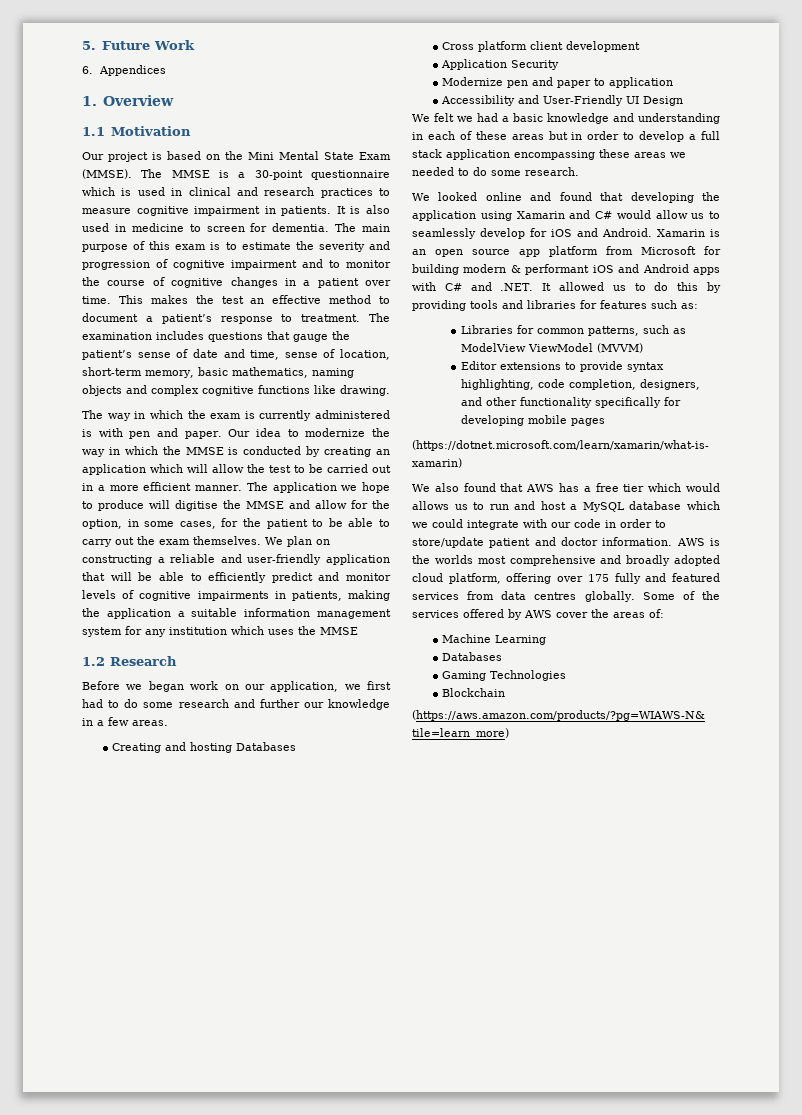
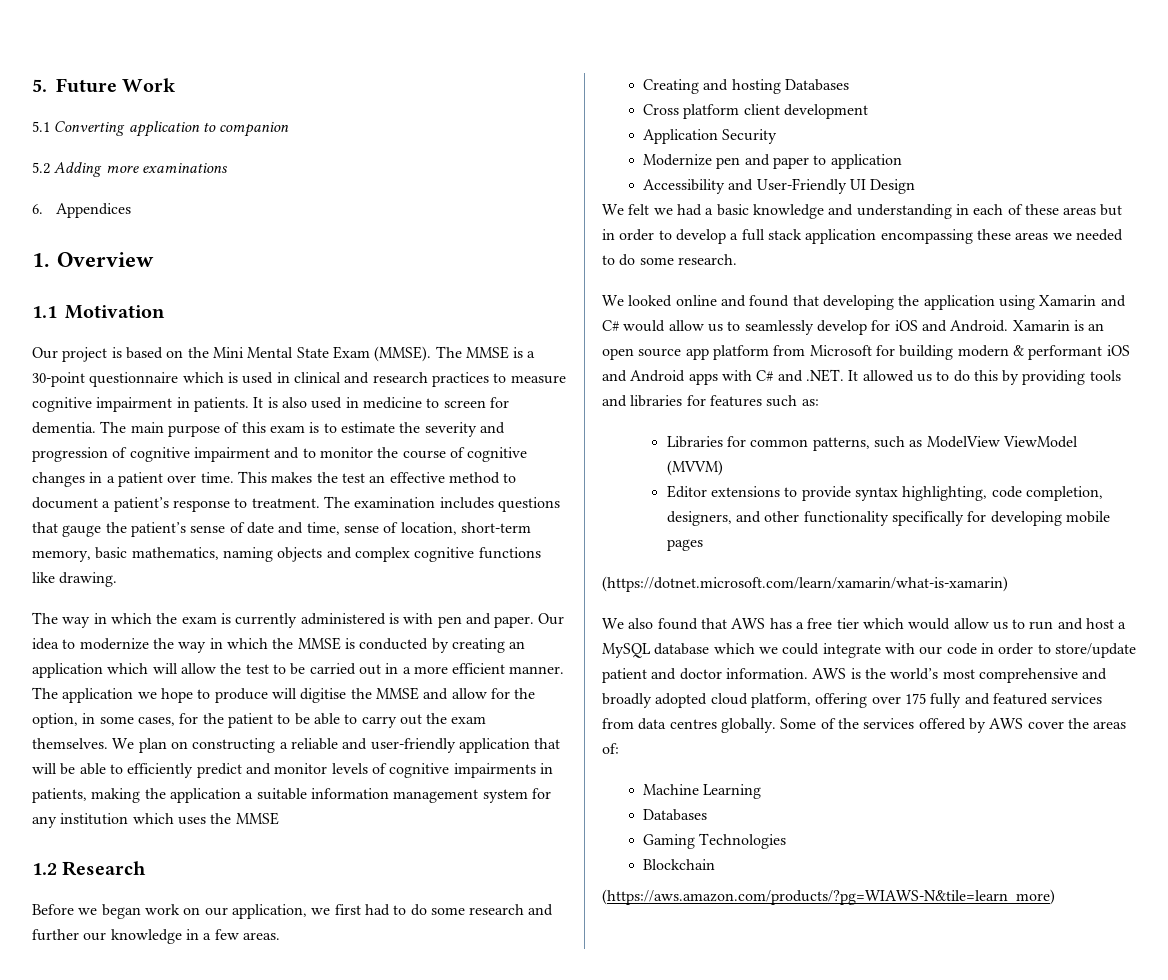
+ 5.1 Converting application to companion
+ 5.2 Adding more examinations
- We also found that AWS has a free tier which would allows us to run and host a MySQL database which we could integrate with our code in order to store/update patient and doctor information.
+ We also found that AWS has a free tier which would allow us to run and host a MySQL database which we could integrate with our code in order to store/update patient and doctor information.
- AWS is the worlds most comprehensive and broadly adopted cloud platform, offering over 175 fully and featured services from data centres globally.
+ AWS is the world’s most comprehensive and broadly adopted cloud platform, offering over 175 fully and featured services from data centres globally.

